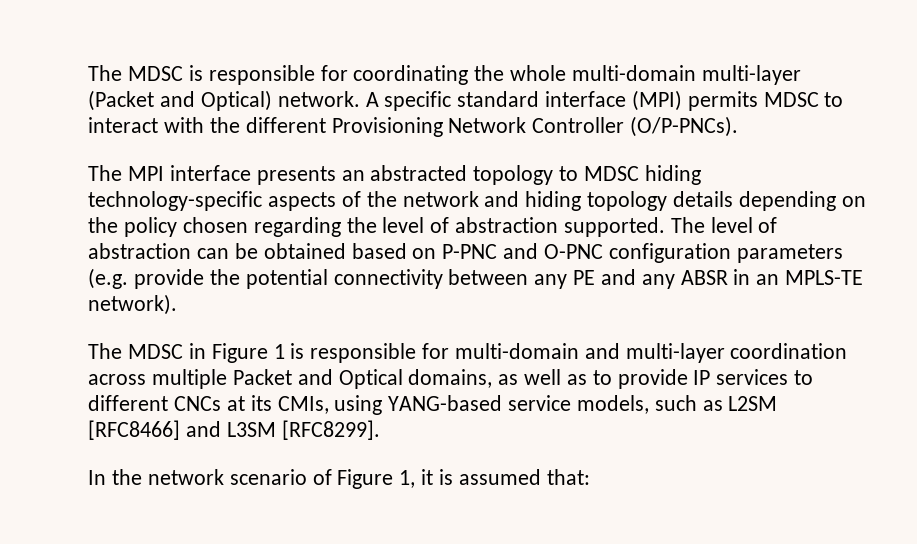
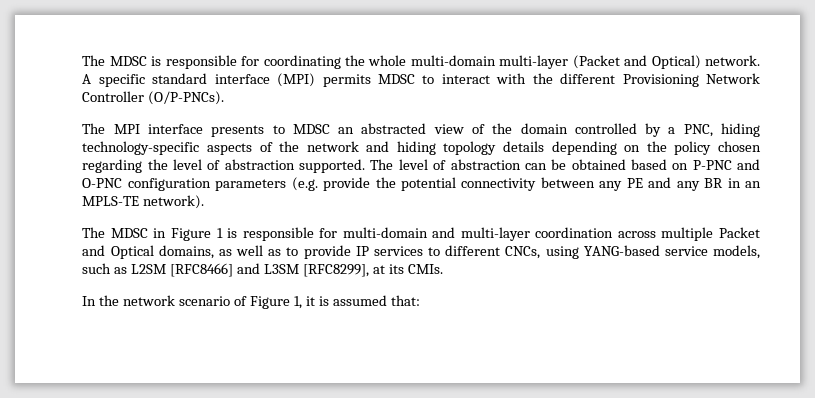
- The MPI interface presents an abstracted topology to MDSC hiding technology-specific aspects of the network and hiding topology details depending on the policy chosen regarding the level of abstraction supported.
+ The MPI interface presents to MDSC an abstracted view of the domain controlled by a PNC, hiding technology-specific aspects of the network and hiding topology details depending on the policy chosen regarding the level of abstraction supported.
- The level of abstraction can be obtained based on P-PNC and O-PNC configuration parameters (e.g. provide the potential connectivity between any PE and any ABSR in an MPLS-TE network).
+ The level of abstraction can be obtained based on P-PNC and O-PNC configuration parameters (e.g. provide the potential connectivity between any PE and any BR in an MPLS-TE network).
- The MDSC in Figure 1 is responsible for multi-domain and multi-layer coordination across multiple Packet and Optical domains, as well as to provide IP services to different CNCs at its CMIs, using YANG-based service models, such as L2SM [RFC8466] and L3SM [RFC8299].
+ The MDSC in Figure 1 is responsible for multi-domain and multi-layer coordination across multiple Packet and Optical domains, as well as to provide IP services to different CNCs, using YANG-based service models, such as L2SM [RFC8466] and L3SM [RFC8299], at its CMIs.

